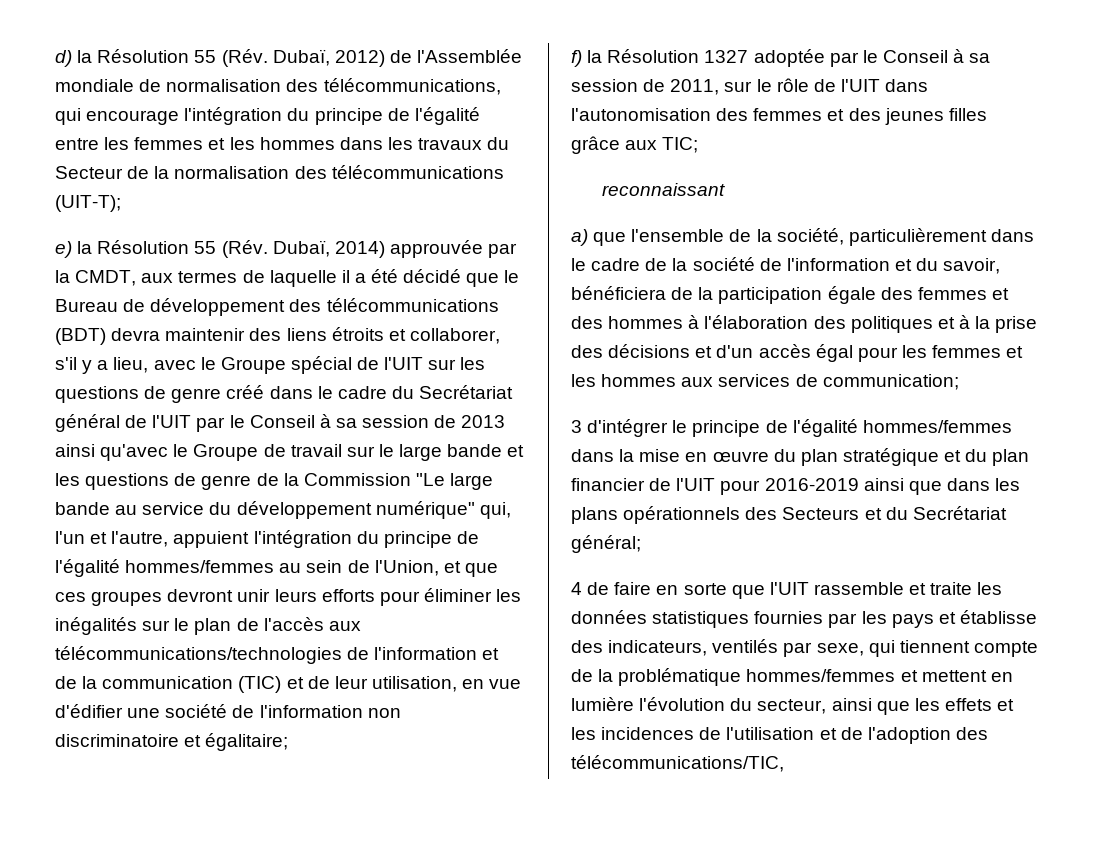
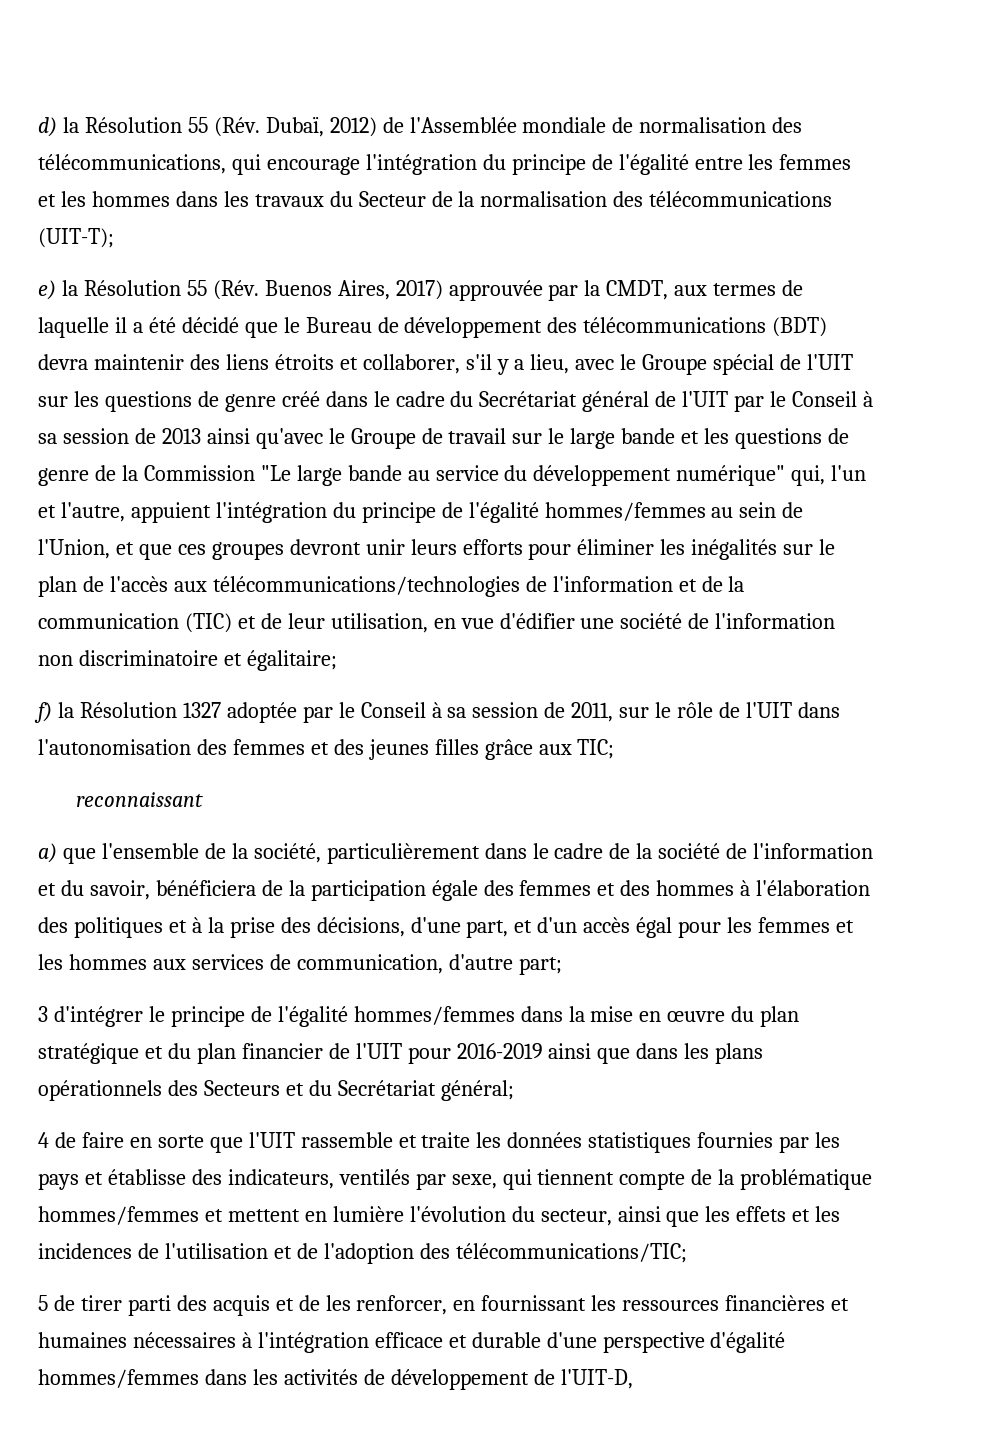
- e) la Résolution 55 (Rév. Dubaï, 2014) approuvée par la CMDT, aux termes de laquelle il a été décidé que le Bureau de développement des télécommunications (BDT) devra maintenir des liens étroits et collaborer, s'il y a lieu, avec le Groupe spécial de l'UIT sur les questions de genre créé dans le cadre du Secrétariat général de l'UIT par le Conseil à sa session de 2013 ainsi qu'avec le Groupe de travail sur le large bande et les questions de genre de la Commission "Le large bande au service du développement numérique" qui, l'un et l'autre, appuient l'intégration du principe de l'égalité hommes/femmes au sein de l'Union, et que ces groupes devront unir leurs efforts pour éliminer les inégalités sur le plan de l'accès aux télécommunications/technologies de l'information et de la communication (TIC) et de leur utilisation, en vue d'édifier une société de l'information non discriminatoire et égalitaire;
+ e) la Résolution 55 (Rév. Buenos Aires, 2017) approuvée par la CMDT, aux termes de laquelle il a été décidé que le Bureau de développement des télécommunications (BDT) devra maintenir des liens étroits et collaborer, s'il y a lieu, avec le Groupe spécial de l'UIT sur les questions de genre créé dans le cadre du Secrétariat général de l'UIT par le Conseil à sa session de 2013 ainsi qu'avec le Groupe de travail sur le large bande et les questions de genre de la Commission "Le large bande au service du développement numérique" qui, l'un et l'autre, appuient l'intégration du principe de l'égalité hommes/femmes au sein de l'Union, et que ces groupes devront unir leurs efforts pour éliminer les inégalités sur le plan de l'accès aux télécommunications/technologies de l'information et de la communication (TIC) et de leur utilisation, en vue d'édifier une société de l'information non discriminatoire et égalitaire;
- a) que l'ensemble de la société, particulièrement dans le cadre de la société de l'information et du savoir, bénéficiera de la participation égale des femmes et des hommes à l'élaboration des politiques et à la prise des décisions et d'un accès égal pour les femmes et les hommes aux services de communication;
+ a) que l'ensemble de la société, particulièrement dans le cadre de la société de l'information et du savoir, bénéficiera de la participation égale des femmes et des hommes à l'élaboration des politiques et à la prise des décisions, d'une part, et d'un accès égal pour les femmes et les hommes aux services de communication, d'autre part;
- 4 de faire en sorte que l'UIT rassemble et traite les données statistiques fournies par les pays et établisse des indicateurs, ventilés par sexe, qui tiennent compte de la problématique hommes/femmes et mettent en lumière l'évolution du secteur, ainsi que les effets et les incidences de l'utilisation et de l'adoption des télécommunications/TIC,
+ 4 de faire en sorte que l'UIT rassemble et traite les données statistiques fournies par les pays et établisse des indicateurs, ventilés par sexe, qui tiennent compte de la problématique hommes/femmes et mettent en lumière l'évolution du secteur, ainsi que les effets et les incidences de l'utilisation et de l'adoption des télécommunications/TIC;
+ 5 de tirer parti des acquis et de les renforcer, en fournissant les ressources financières et humaines nécessaires à l'intégration efficace et durable d'une perspective d'égalité hommes/femmes dans les activités de développement de l'UIT-D,

